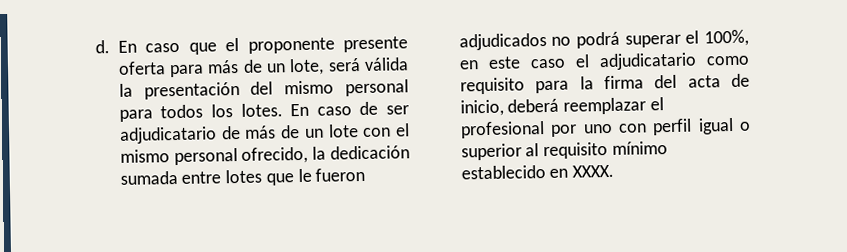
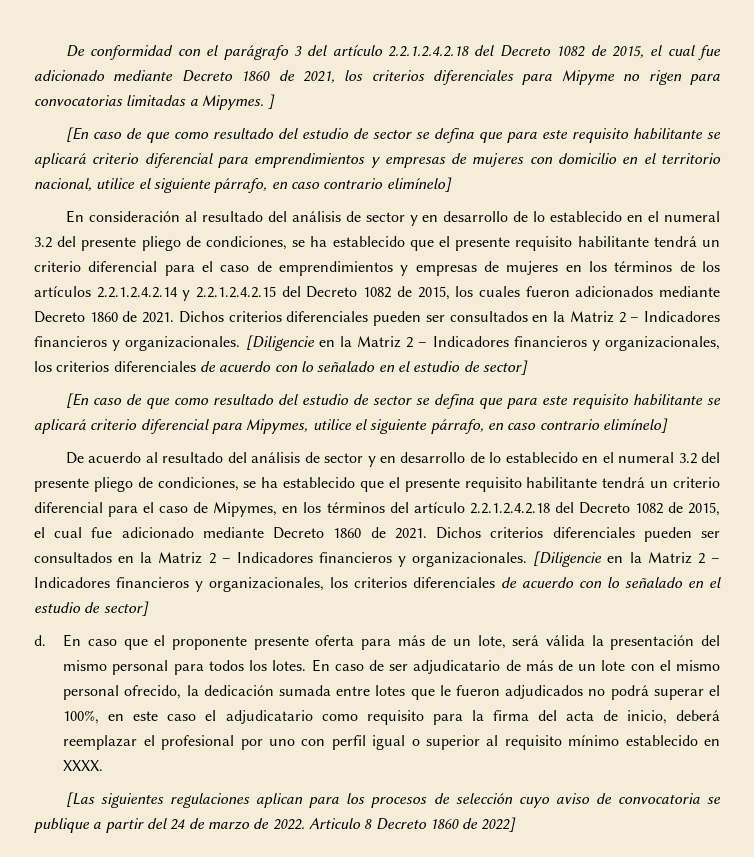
+ De conformidad con el parágrafo 3 del artículo 2.2.1.2.4.2.18 del Decreto 1082 de 2015, el cual fue adicionado mediante Decreto 1860 de 2021, los criterios diferenciales para Mipyme no rigen para convocatorias limitadas a Mipymes. ]
+ [En caso de que como resultado del estudio de sector se defina que para este requisito habilitante se aplicará criterio diferencial para emprendimientos y empresas de mujeres con domicilio en el territorio nacional, utilice el siguiente párrafo, en caso contrario elimínelo]
+ En consideración al resultado del análisis de sector y en desarrollo de lo establecido en el numeral 3.2 del presente pliego de condiciones, se ha establecido que el presente requisito habilitante tendrá un criterio diferencial para el caso de emprendimientos y empresas de mujeres en los términos de los artículos 2.2.1.2.4.2.14 y 2.2.1.2.4.2.15 del Decreto 1082 de 2015, los cuales fueron adicionados mediante Decreto 1860 de 2021. Dichos criterios diferenciales pueden ser consultados en la Matriz 2 – Indicadores financieros y organizacionales. [Diligencie en la Matriz 2 – Indicadores financieros y organizacionales, los criterios diferenciales de acuerdo con lo señalado en el estudio de sector]
+ [En caso de que como resultado del estudio de sector se defina que para este requisito habilitante se aplicará criterio diferencial para Mipymes, utilice el siguiente párrafo, en caso contrario elimínelo]
+ De acuerdo al resultado del análisis de sector y en desarrollo de lo establecido en el numeral 3.2 del presente pliego de condiciones, se ha establecido que el presente requisito habilitante tendrá un criterio diferencial para el caso de Mipymes, en los términos del artículo 2.2.1.2.4.2.18 del Decreto 1082 de 2015, el cual fue adicionado mediante Decreto 1860 de 2021. Dichos criterios diferenciales pueden ser consultados en la Matriz 2 – Indicadores financieros y organizacionales. [Diligencie en la Matriz 2 – Indicadores financieros y organizacionales, los criterios diferenciales de acuerdo con lo señalado en el estudio de sector]
+ [Las siguientes regulaciones aplican para los procesos de selección cuyo aviso de convocatoria se publique a partir del 24 de marzo de 2022. Articulo 8 Decreto 1860 de 2022]

